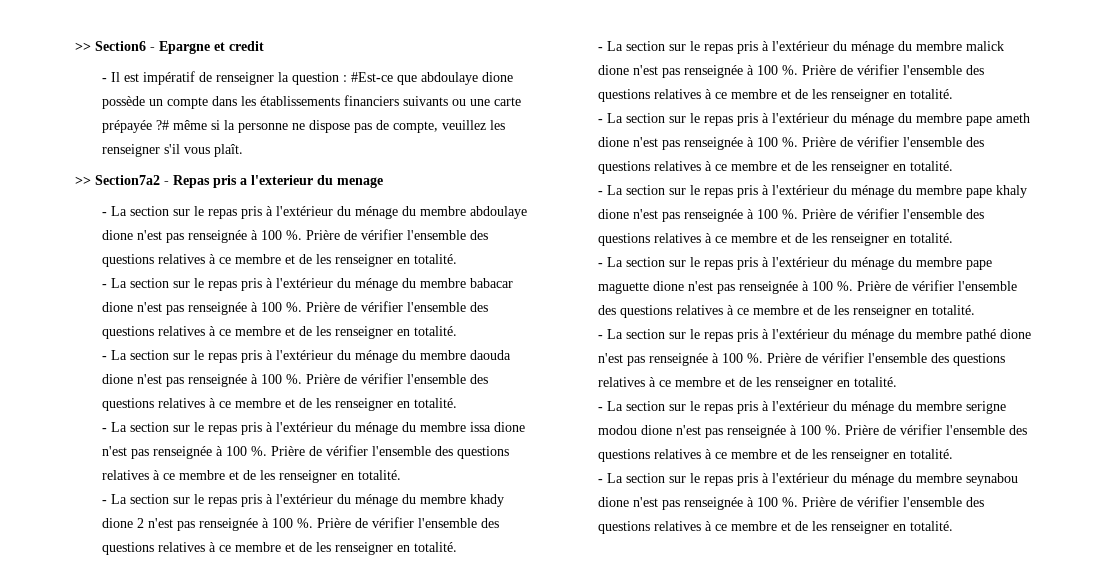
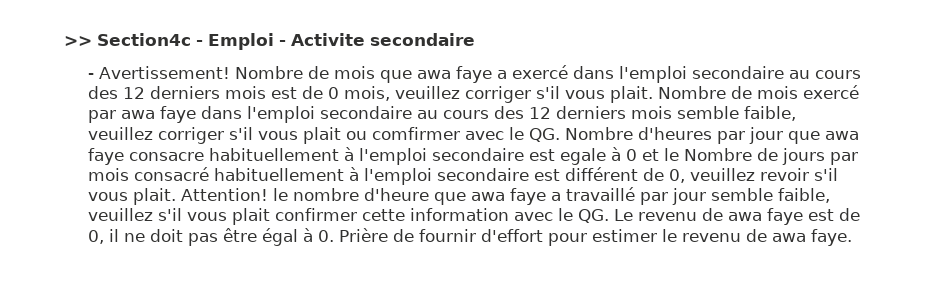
- >> Section6 - Epargne et credit
- - Il est impératif de renseigner la question : #Est-ce que abdoulaye dione possède un compte dans les établissements financiers suivants ou une carte prépayée ?# même si la personne ne dispose pas de compte, veuillez les renseigner s'il vous plaît.
- >> Section7a2 - Repas pris a l'exterieur du menage
- - La section sur le repas pris à l'extérieur du ménage du membre abdoulaye dione n'est pas renseignée à 100 %. Prière de vérifier l'ensemble des questions relatives à ce membre et de les renseigner en totalité.
- - La section sur le repas pris à l'extérieur du ménage du membre babacar dione n'est pas renseignée à 100 %. Prière de vérifier l'ensemble des questions relatives à ce membre et de les renseigner en totalité.
- - La section sur le repas pris à l'extérieur du ménage du membre daouda dione n'est pas renseignée à 100 %. Prière de vérifier l'ensemble des questions relatives à ce membre et de les renseigner en totalité.
- - La section sur le repas pris à l'extérieur du ménage du membre issa dione n'est pas renseignée à 100 %. Prière de vérifier l'ensemble des questions relatives à ce membre et de les renseigner en totalité.
- - La section sur le repas pris à l'extérieur du ménage du membre khady dione 2 n'est pas renseignée à 100 %. Prière de vérifier l'ensemble des questions relatives à ce membre et de les renseigner en totalité.
- - La section sur le repas pris à l'extérieur du ménage du membre malick dione n'est pas renseignée à 100 %. Prière de vérifier l'ensemble des questions relatives à ce membre et de les renseigner en totalité.
- - La section sur le repas pris à l'extérieur du ménage du membre pape ameth dione n'est pas renseignée à 100 %. Prière de vérifier l'ensemble des questions relatives à ce membre et de les renseigner en totalité.
- - La section sur le repas pris à l'extérieur du ménage du membre pape khaly dione n'est pas renseignée à 100 %. Prière de vérifier l'ensemble des questions relatives à ce membre et de les renseigner en totalité.
- - La section sur le repas pris à l'extérieur du ménage du membre pape maguette dione n'est pas renseignée à 100 %. Prière de vérifier l'ensemble des questions relatives à ce membre et de les renseigner en totalité.
- - La section sur le repas pris à l'extérieur du ménage du membre pathé dione n'est pas renseignée à 100 %. Prière de vérifier l'ensemble des questions relatives à ce membre et de les renseigner en totalité.
- - La section sur le repas pris à l'extérieur du ménage du membre serigne modou dione n'est pas renseignée à 100 %. Prière de vérifier l'ensemble des questions relatives à ce membre et de les renseigner en totalité.
- - La section sur le repas pris à l'extérieur du ménage du membre seynabou dione n'est pas renseignée à 100 %. Prière de vérifier l'ensemble des questions relatives à ce membre et de les renseigner en totalité.
+ >> Section4c - Emploi - Activite secondaire
+ - Avertissement! Nombre de mois que awa faye a exercé dans l'emploi secondaire au cours des 12 derniers mois est de 0 mois, veuillez corriger s'il vous plait. Nombre de mois exercé par awa faye dans l'emploi secondaire au cours des 12 derniers mois semble faible, veuillez corriger s'il vous plait ou comfirmer avec le QG. Nombre d'heures par jour que awa faye consacre habituellement à l'emploi secondaire est egale à 0 et le Nombre de jours par mois consacré habituellement à l'emploi secondaire est différent de 0, veuillez revoir s'il vous plait. Attention! le nombre d'heure que awa faye a travaillé par jour semble faible, veuillez s'il vous plait confirmer cette information avec le QG. Le revenu de awa faye est de 0, il ne doit pas être égal à 0. Prière de fournir d'effort pour estimer le revenu de awa faye.

